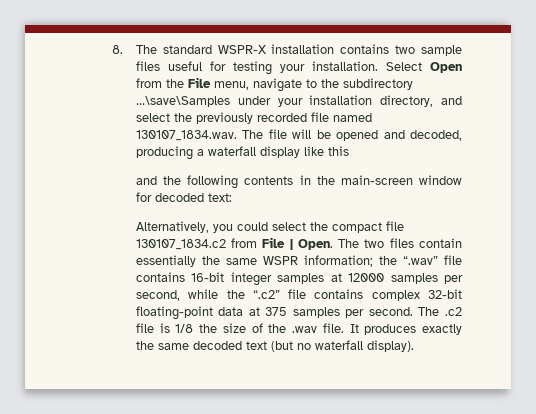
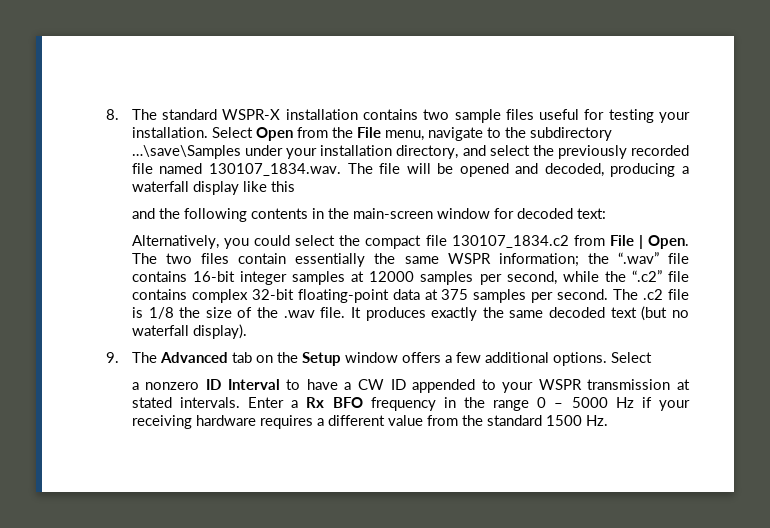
+ 9. The Advanced tab on the Setup window offers a few additional options. Select
+ a nonzero ID Interval to have a CW ID appended to your WSPR transmission at stated intervals. Enter a Rx BFO frequency in the range 0 – 5000 Hz if your receiving hardware requires a different value from the standard 1500 Hz.

